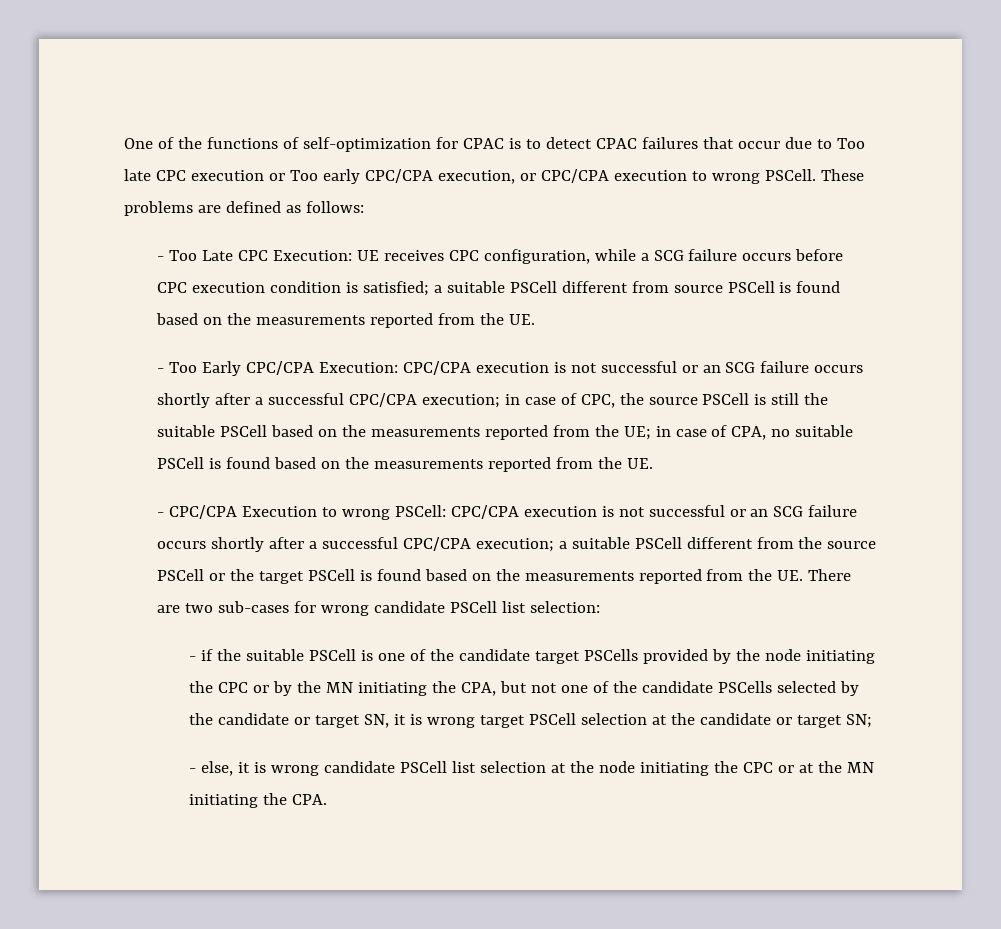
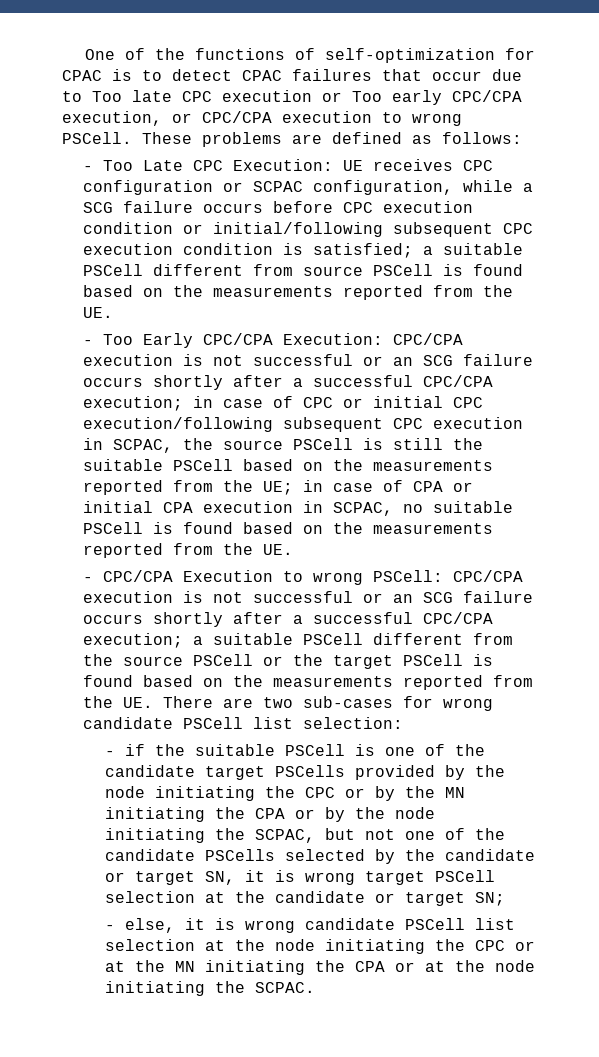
- - Too Late CPC Execution: UE receives CPC configuration, while a SCG failure occurs before CPC execution condition is satisfied; a suitable PSCell different from source PSCell is found based on the measurements reported from the UE.
+ - Too Late CPC Execution: UE receives CPC configuration or SCPAC configuration, while a SCG failure occurs before CPC execution condition or initial/following subsequent CPC execution condition is satisfied; a suitable PSCell different from source PSCell is found based on the measurements reported from the UE.
- - Too Early CPC/CPA Execution: CPC/CPA execution is not successful or an SCG failure occurs shortly after a successful CPC/CPA execution; in case of CPC, the source PSCell is still the suitable PSCell based on the measurements reported from the UE; in case of CPA, no suitable PSCell is found based on the measurements reported from the UE.
+ - Too Early CPC/CPA Execution: CPC/CPA execution is not successful or an SCG failure occurs shortly after a successful CPC/CPA execution; in case of CPC or initial CPC execution/following subsequent CPC execution in SCPAC, the source PSCell is still the suitable PSCell based on the measurements reported from the UE; in case of CPA or initial CPA execution in SCPAC, no suitable PSCell is found based on the measurements reported from the UE.
- - if the suitable PSCell is one of the candidate target PSCells provided by the node initiating the CPC or by the MN initiating the CPA, but not one of the candidate PSCells selected by the candidate or target SN, it is wrong target PSCell selection at the candidate or target SN;
+ - if the suitable PSCell is one of the candidate target PSCells provided by the node initiating the CPC or by the MN initiating the CPA or by the node initiating the SCPAC, but not one of the candidate PSCells selected by the candidate or target SN, it is wrong target PSCell selection at the candidate or target SN;
- - else, it is wrong candidate PSCell list selection at the node initiating the CPC or at the MN initiating the CPA.
+ - else, it is wrong candidate PSCell list selection at the node initiating the CPC or at the MN initiating the CPA or at the node initiating the SCPAC.

